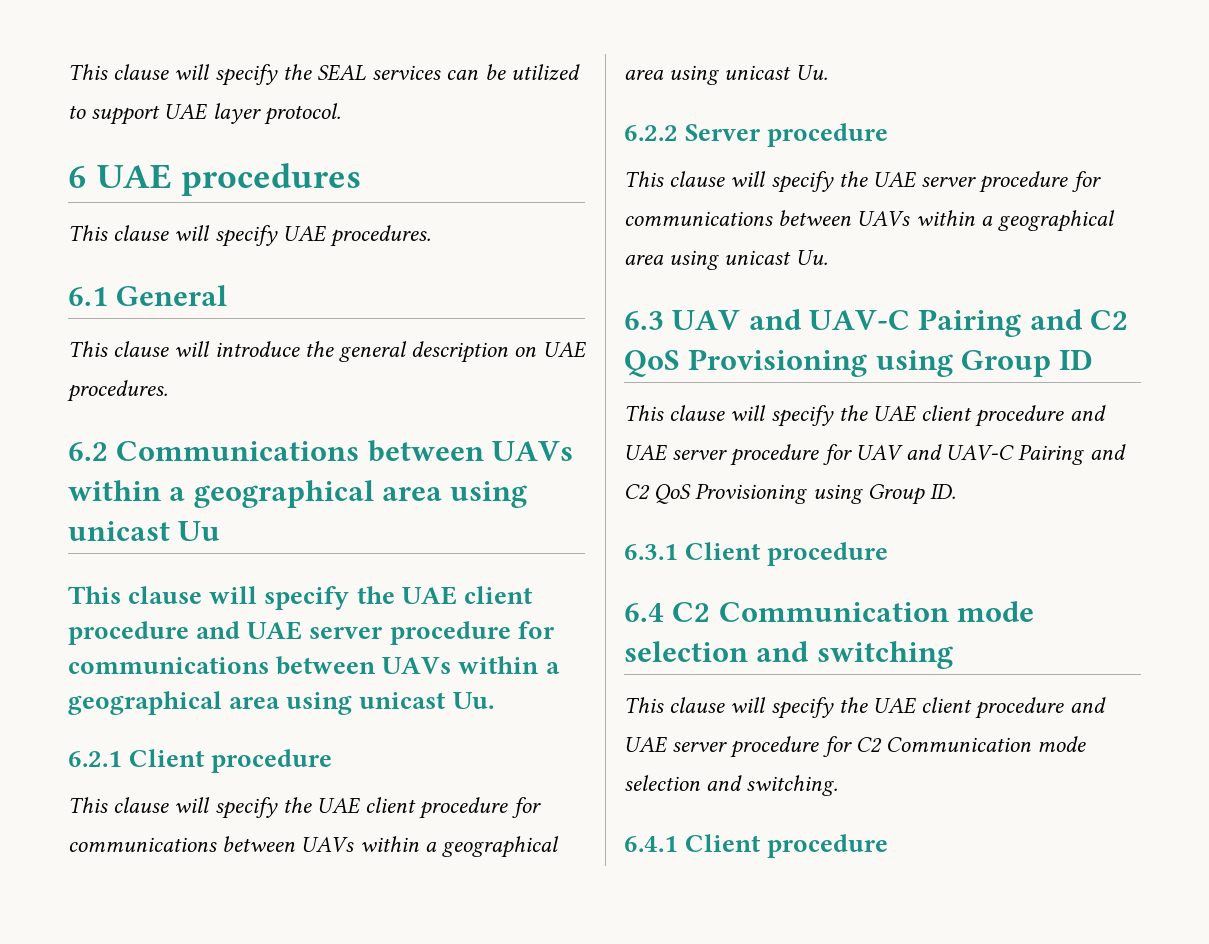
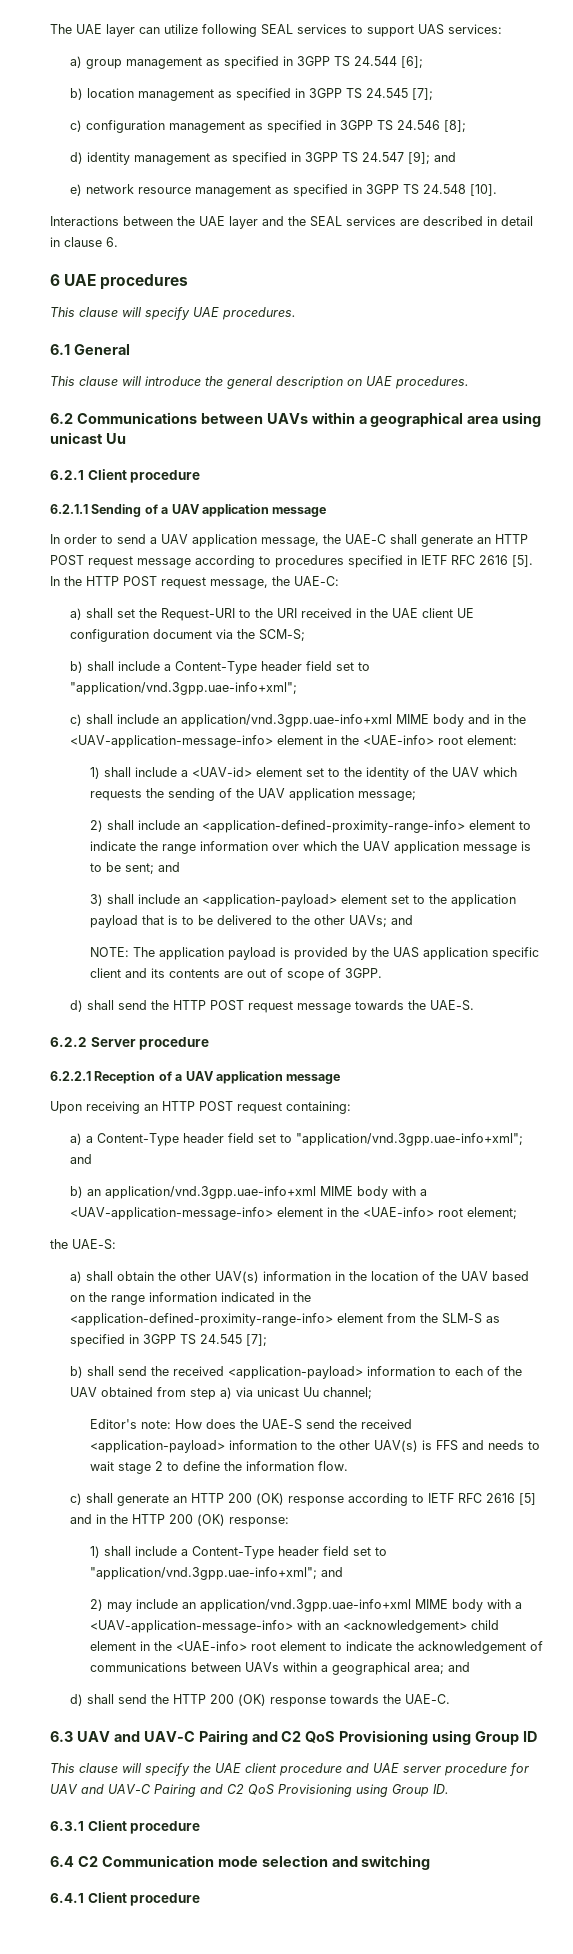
- This clause will specify the SEAL services can be utilized to support UAE layer protocol.
+ The UAE layer can utilize following SEAL services to support UAS services:
+ a) group management as specified in 3GPP TS 24.544 [6];
+ b) location management as specified in 3GPP TS 24.545 [7];
+ c) configuration management as specified in 3GPP TS 24.546 [8];
+ d) identity management as specified in 3GPP TS 24.547 [9]; and
+ e) network resource management as specified in 3GPP TS 24.548 [10].
+ Interactions between the UAE layer and the SEAL services are described in detail in clause 6.
- This clause will specify the UAE client procedure and UAE server procedure for communications between UAVs within a geographical area using unicast Uu.
  6.2.1 Client procedure
- This clause will specify the UAE client procedure for communications between UAVs within a geographical area using unicast Uu.
+ 6.2.1.1 Sending of a UAV application message
+ In order to send a UAV application message, the UAE-C shall generate an HTTP POST request message according to procedures specified in IETF RFC 2616 [5]. In the HTTP POST request message, the UAE-C:
+ a) shall set the Request-URI to the URI received in the UAE client UE configuration document via the SCM-S;
+ b) shall include a Content-Type header field set to "application/vnd.3gpp.uae-info+xml";
+ c) shall include an application/vnd.3gpp.uae-info+xml MIME body and in the <UAV-application-message-info> element in the <UAE-info> root element:
+ 1) shall include a <UAV-id> element set to the identity of the UAV which requests the sending of the UAV application message;
+ 2) shall include an <application-defined-proximity-range-info> element to indicate the range information over which the UAV application message is to be sent; and
+ 3) shall include an <application-payload> element set to the application payload that is to be delivered to the other UAVs; and
+ NOTE: The application payload is provided by the UAS application specific client and its contents are out of scope of 3GPP.
+ d) shall send the HTTP POST request message towards the UAE-S.
  6.2.2 Server procedure
- This clause will specify the UAE server procedure for communications between UAVs within a geographical area using unicast Uu.
+ 6.2.2.1 Reception of a UAV application message
+ Upon receiving an HTTP POST request containing:
+ a) a Content-Type header field set to "application/vnd.3gpp.uae-info+xml"; and
+ b) an application/vnd.3gpp.uae-info+xml MIME body with a <UAV-application-message-info> element in the <UAE-info> root element;
+ the UAE-S:
+ a) shall obtain the other UAV(s) information in the location of the UAV based on the range information indicated in the <application-defined-proximity-range-info> element from the SLM-S as specified in 3GPP TS 24.545 [7];
+ b) shall send the received <application-payload> information to each of the UAV obtained from step a) via unicast Uu channel;
+ Editor's note: How does the UAE-S send the received <application-payload> information to the other UAV(s) is FFS and needs to wait stage 2 to define the information flow.
+ c) shall generate an HTTP 200 (OK) response according to IETF RFC 2616 [5] and in the HTTP 200 (OK) response:
+ 1) shall include a Content-Type header field set to "application/vnd.3gpp.uae-info+xml"; and
+ 2) may include an application/vnd.3gpp.uae-info+xml MIME body with a <UAV-application-message-info> with an <acknowledgement> child element in the <UAE-info> root element to indicate the acknowledgement of communications between UAVs within a geographical area; and
+ d) shall send the HTTP 200 (OK) response towards the UAE-C.
- This clause will specify the UAE client procedure and UAE server procedure for C2 Communication mode selection and switching.

